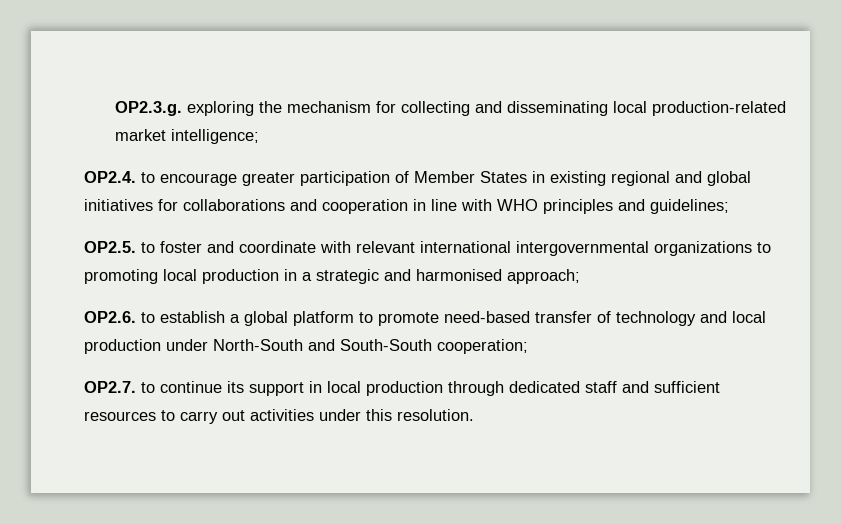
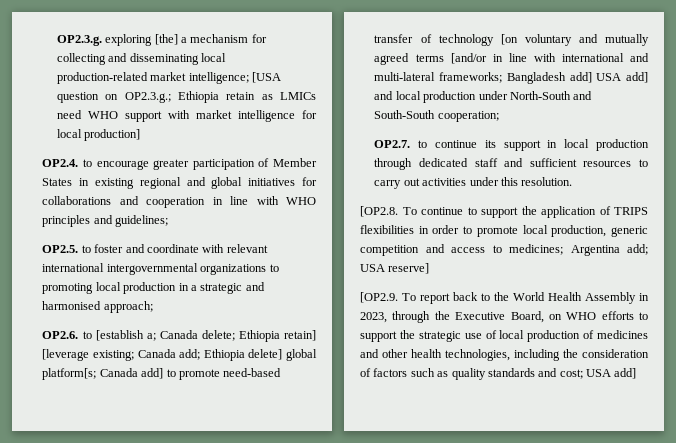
- OP2.3.g. exploring the mechanism for collecting and disseminating local production-related market intelligence;
+ OP2.3.g. exploring [the] a mechanism for collecting and disseminating local production-related market intelligence; [USA question on OP2.3.g.; Ethiopia retain as LMICs need WHO support with market intelligence for local production]
- OP2.6. to establish a global platform to promote need-based transfer of technology and local production under North-South and South-South cooperation;
+ OP2.6. to [establish a; Canada delete; Ethiopia retain] [leverage existing; Canada add; Ethiopia delete] global platform[s; Canada add] to promote need-based transfer of technology [on voluntary and mutually agreed terms [and/or in line with international and multi-lateral frameworks; Bangladesh add] USA add] and local production under North-South and South-South cooperation;
+ [OP2.8. To continue to support the application of TRIPS flexibilities in order to promote local production, generic competition and access to medicines; Argentina add; USA reserve]
+ [OP2.9. To report back to the World Health Assembly in 2023, through the Executive Board, on WHO efforts to support the strategic use of local production of medicines and other health technologies, including the consideration of factors such as quality standards and cost; USA add]

